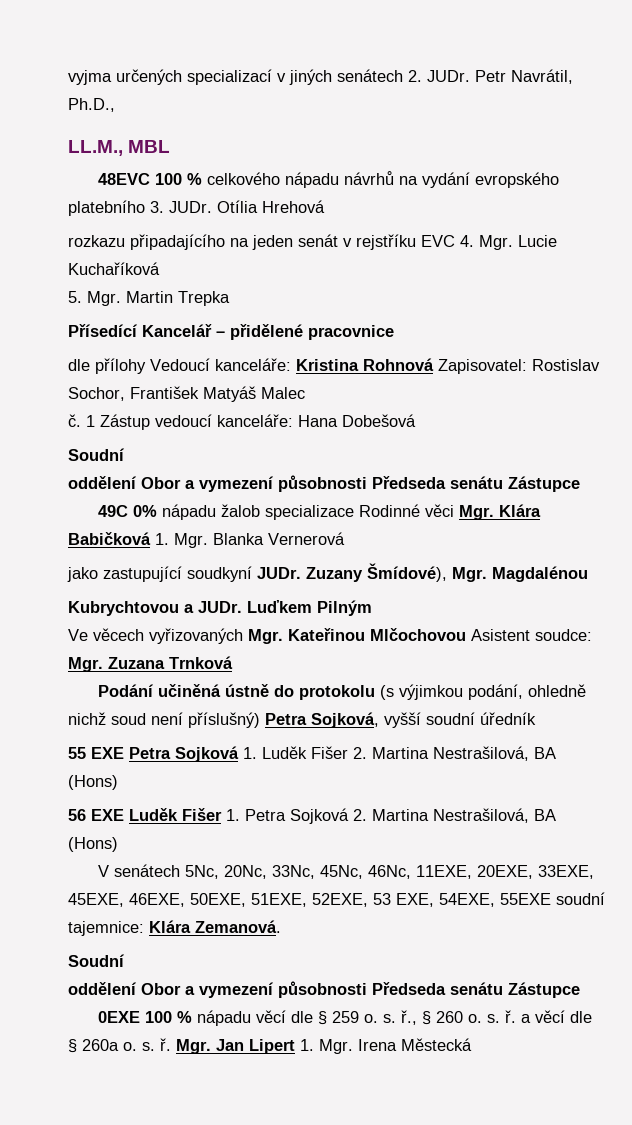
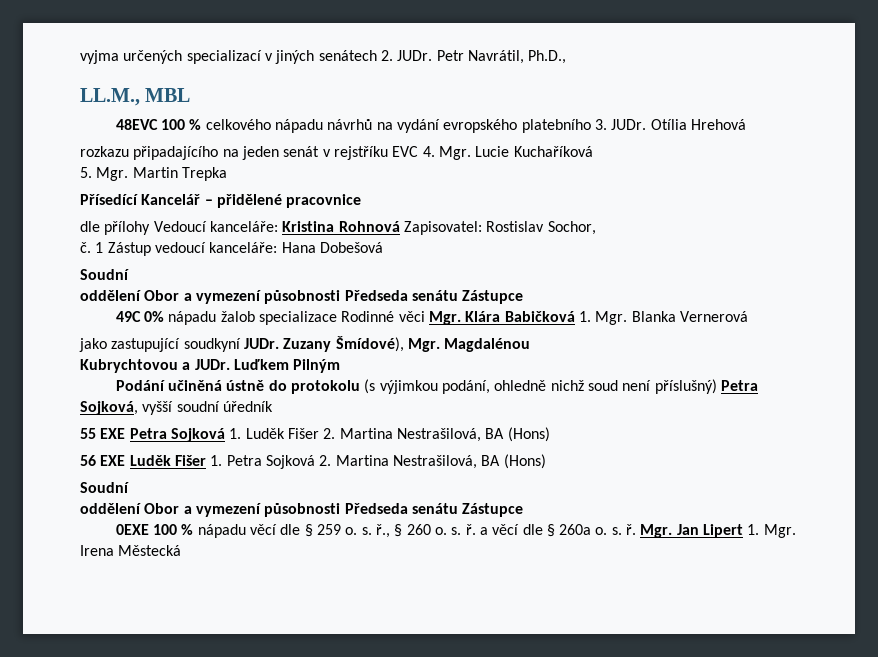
- dle přílohy Vedoucí kanceláře: Kristina Rohnová Zapisovatel: Rostislav Sochor, František Matyáš Malec
+ dle přílohy Vedoucí kanceláře: Kristina Rohnová Zapisovatel: Rostislav Sochor,
- Ve věcech vyřizovaných Mgr. Kateřinou Mlčochovou Asistent soudce: Mgr. Zuzana Trnková
- V senátech 5Nc, 20Nc, 33Nc, 45Nc, 46Nc, 11EXE, 20EXE, 33EXE, 45EXE, 46EXE, 50EXE, 51EXE, 52EXE, 53 EXE, 54EXE, 55EXE soudní tajemnice: Klára Zemanová.

